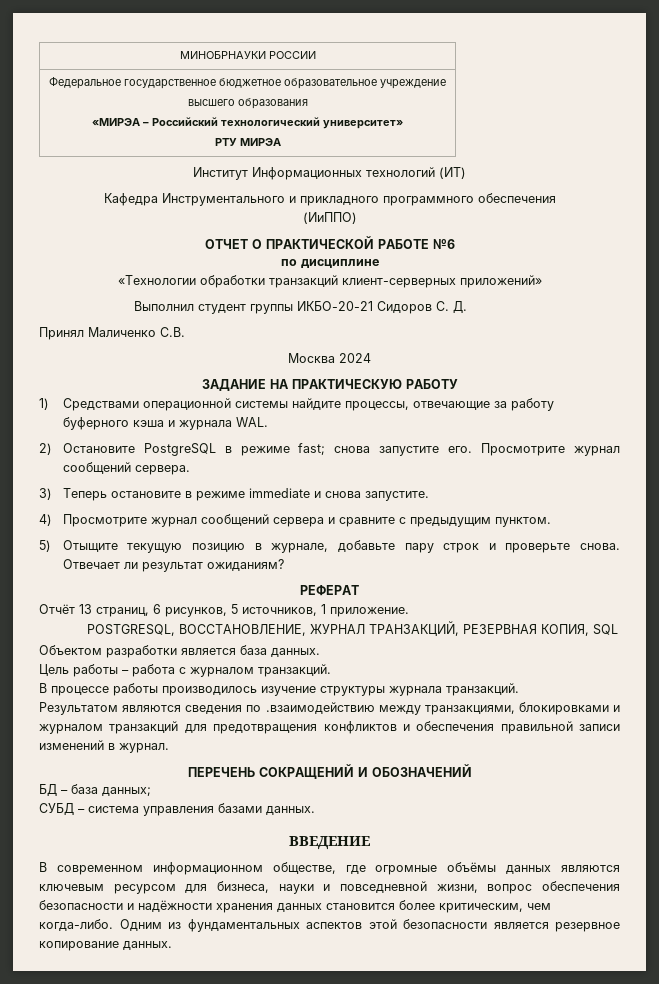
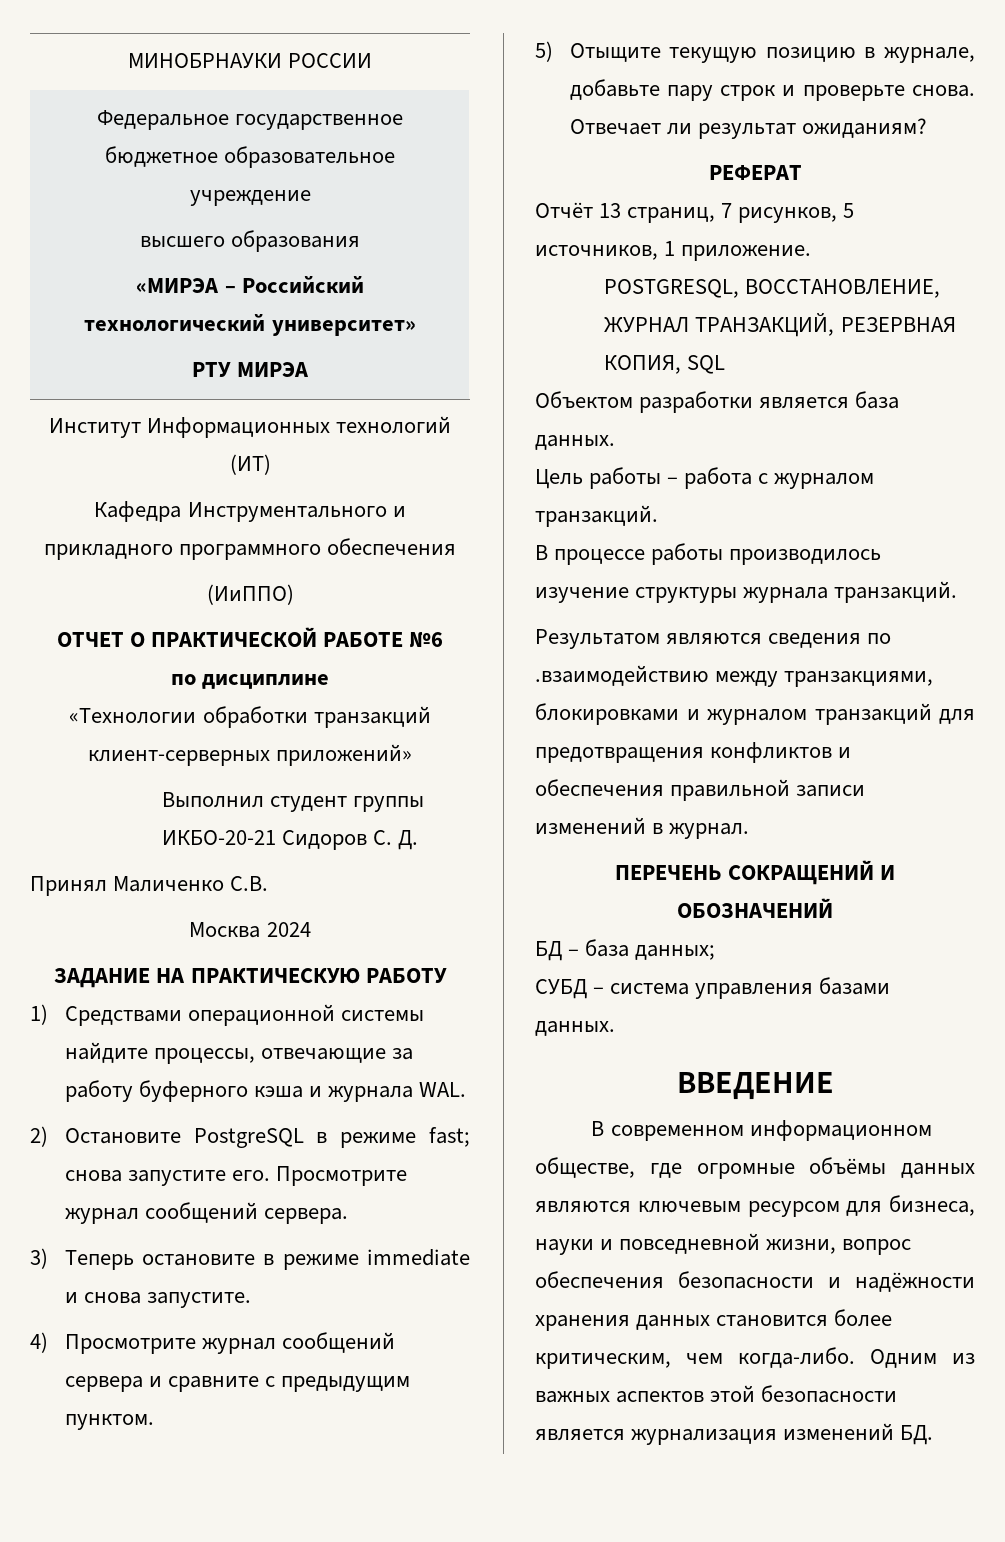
- Отчёт 13 страниц, 6 рисунков, 5 источников, 1 приложение.
+ Отчёт 13 страниц, 7 рисунков, 5 источников, 1 приложение.
- Одним из фундаментальных аспектов этой безопасности является резервное копирование данных.
+ Одним из важных аспектов этой безопасности является журнализация изменений БД.

